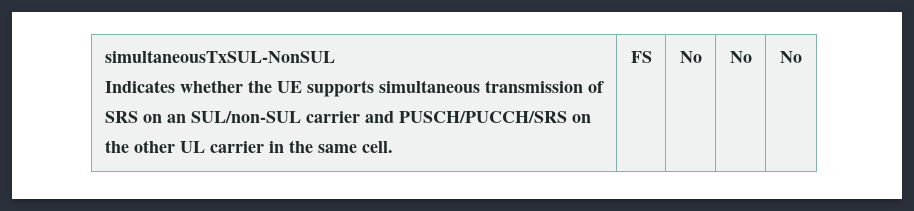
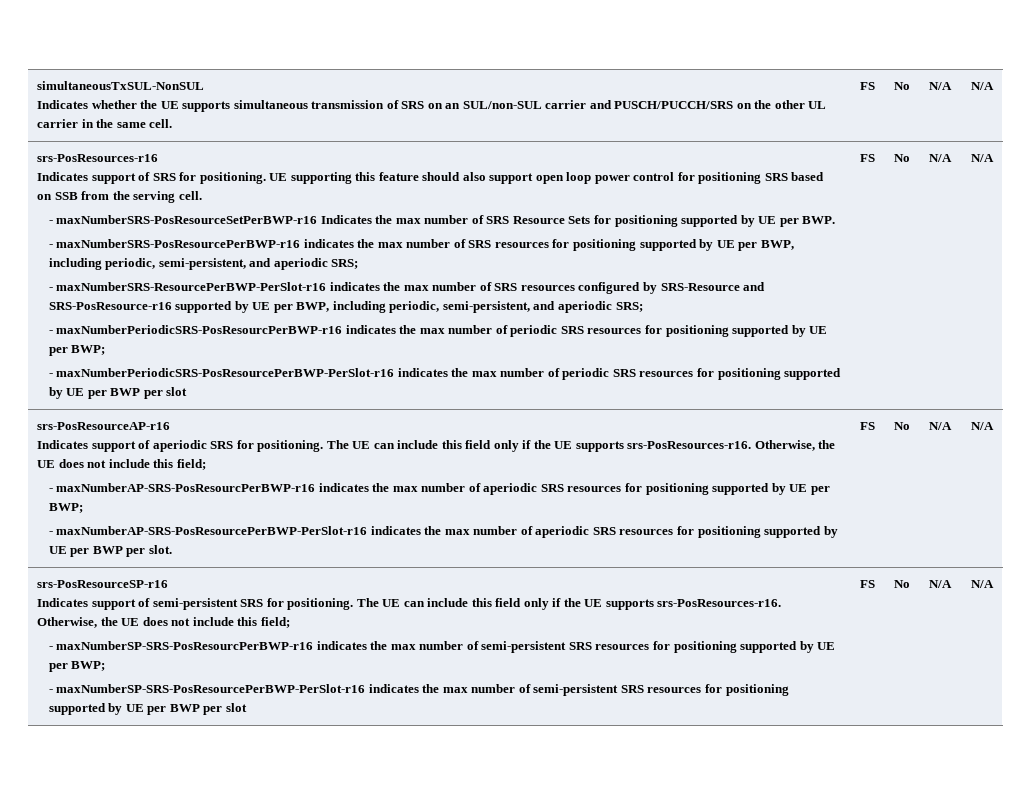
  simultaneousTxSUL-NonSUL
- Indicates whether the UE supports simultaneous transmission of SRS on an SUL/non-SUL carrier and PUSCH/PUCCH/SRS on the other UL carrier in the same cell. | FS | No | No | No
+ Indicates whether the UE supports simultaneous transmission of SRS on an SUL/non-SUL carrier and PUSCH/PUCCH/SRS on the other UL carrier in the same cell. | FS | No | N/A | N/A
+ srs-PosResources-r16
+ Indicates support of SRS for positioning. UE supporting this feature should also support open loop power control for positioning SRS based on SSB from the serving cell.
+ - maxNumberSRS-PosResourceSetPerBWP-r16 Indicates the max number of SRS Resource Sets for positioning supported by UE per BWP.
+ - maxNumberSRS-PosResourcePerBWP-r16 indicates the max number of SRS resources for positioning supported by UE per BWP, including periodic, semi-persistent, and aperiodic SRS;
+ - maxNumberSRS-ResourcePerBWP-PerSlot-r16 indicates the max number of SRS resources configured by SRS-Resource and SRS-PosResource-r16 supported by UE per BWP, including periodic, semi-persistent, and aperiodic SRS;
+ - maxNumberPeriodicSRS-PosResourcPerBWP-r16 indicates the max number of periodic SRS resources for positioning supported by UE per BWP;
+ - maxNumberPeriodicSRS-PosResourcePerBWP-PerSlot-r16 indicates the max number of periodic SRS resources for positioning supported by UE per BWP per slot | FS | No | N/A | N/A
+ srs-PosResourceAP-r16
+ Indicates support of aperiodic SRS for positioning. The UE can include this field only if the UE supports srs-PosResources-r16. Otherwise, the UE does not include this field;
+ - maxNumberAP-SRS-PosResourcPerBWP-r16 indicates the max number of aperiodic SRS resources for positioning supported by UE per BWP;
+ - maxNumberAP-SRS-PosResourcePerBWP-PerSlot-r16 indicates the max number of aperiodic SRS resources for positioning supported by UE per BWP per slot. | FS | No | N/A | N/A
+ srs-PosResourceSP-r16
+ Indicates support of semi-persistent SRS for positioning. The UE can include this field only if the UE supports srs-PosResources-r16. Otherwise, the UE does not include this field;
+ - maxNumberSP-SRS-PosResourcPerBWP-r16 indicates the max number of semi-persistent SRS resources for positioning supported by UE per BWP;
+ - maxNumberSP-SRS-PosResourcePerBWP-PerSlot-r16 indicates the max number of semi-persistent SRS resources for positioning supported by UE per BWP per slot | FS | No | N/A | N/A

